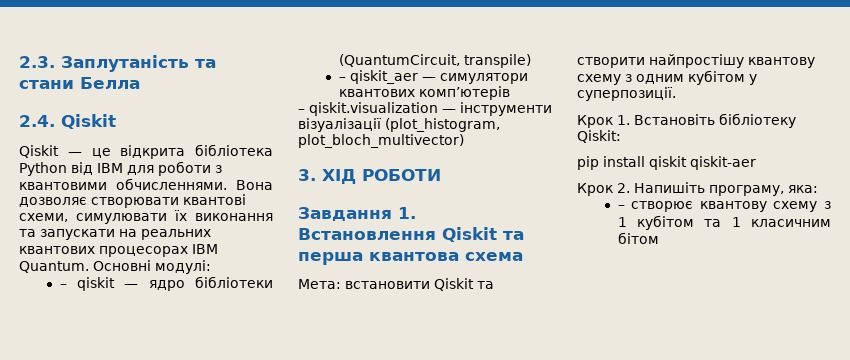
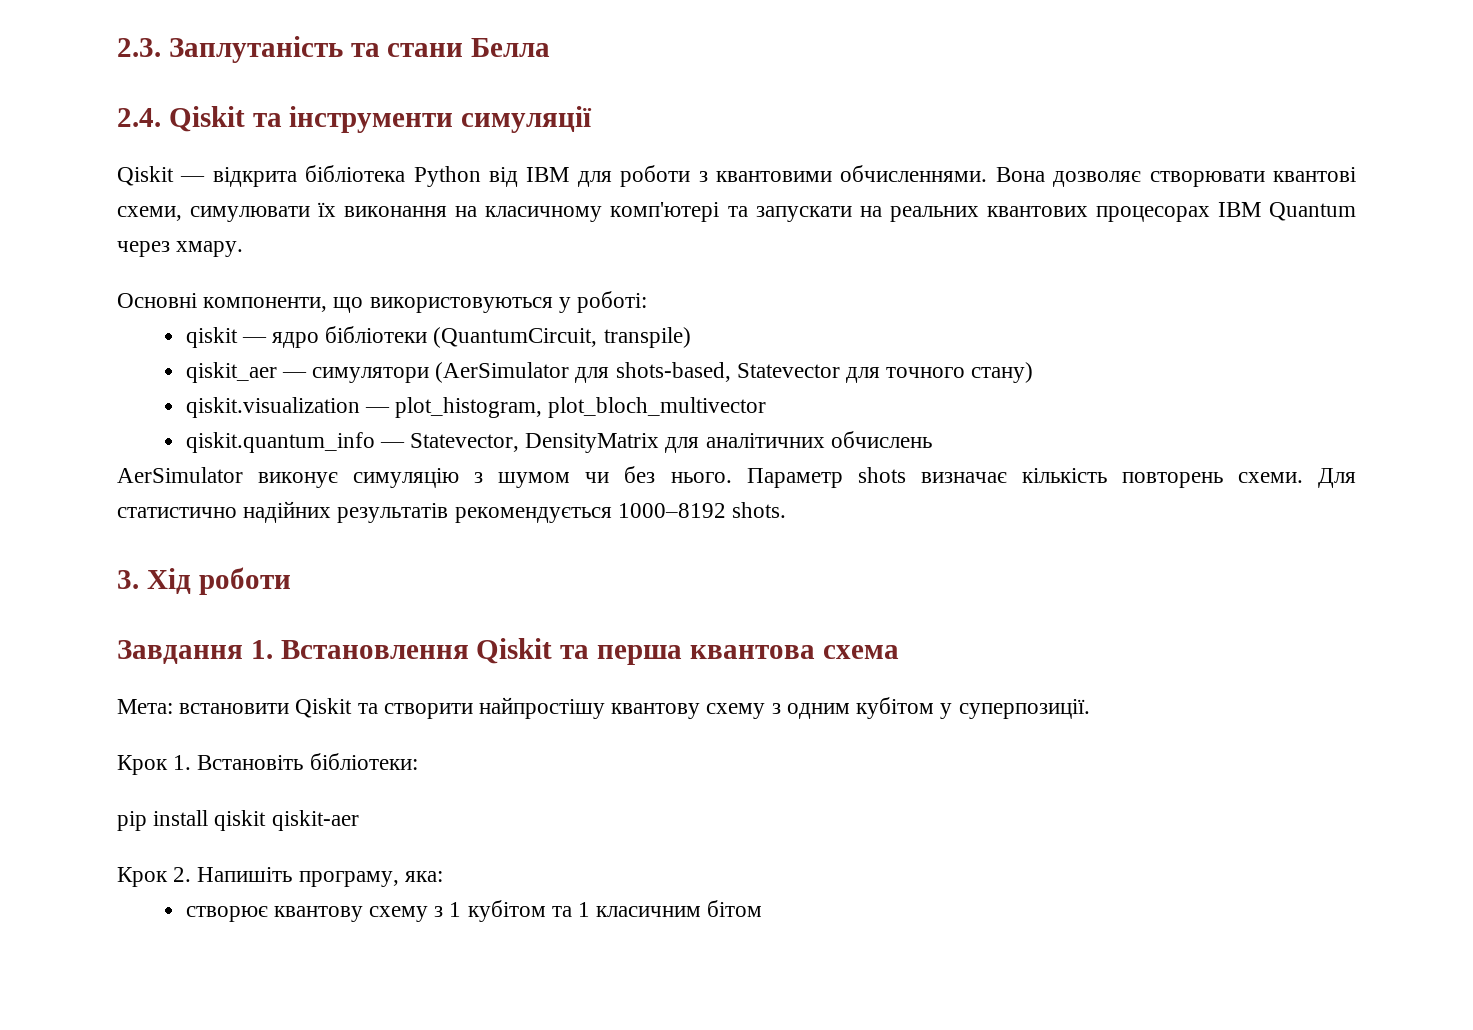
- 2.4. Qiskit
+ 2.4. Qiskit та інструменти симуляції
- Qiskit — це відкрита бібліотека Python від IBM для роботи з квантовими обчисленнями.
+ Qiskit — відкрита бібліотека Python від IBM для роботи з квантовими обчисленнями.
- Вона дозволяє створювати квантові схеми, симулювати їх виконання та запускати на реальних квантових процесорах IBM Quantum. Основні модулі:
- – qiskit — ядро бібліотеки (QuantumCircuit, transpile)
+ Вона дозволяє створювати квантові схеми, симулювати їх виконання на класичному комп'ютері та запускати на реальних квантових процесорах IBM Quantum через хмару.
+ Основні компоненти, що використовуються у роботі:
+ qiskit — ядро бібліотеки (QuantumCircuit, transpile)
- – qiskit_aer — симулятори квантових комп’ютерів
- – qiskit.visualization — інструменти візуалізації (plot_histogram, plot_bloch_multivector)
+ qiskit_aer — симулятори (AerSimulator для shots-based, Statevector для точного стану)
+ qiskit.visualization — plot_histogram, plot_bloch_multivector
+ qiskit.quantum_info — Statevector, DensityMatrix для аналітичних обчислень
+ AerSimulator виконує симуляцію з шумом чи без нього. Параметр shots визначає кількість повторень схеми. Для статистично надійних результатів рекомендується 1000–8192 shots.
- 3. ХІД РОБОТИ
+ 3. Хід роботи
- Крок 1. Встановіть бібліотеку Qiskit:
+ Крок 1. Встановіть бібліотеки:
- – створює квантову схему з 1 кубітом та 1 класичним бітом
+ створює квантову схему з 1 кубітом та 1 класичним бітом

